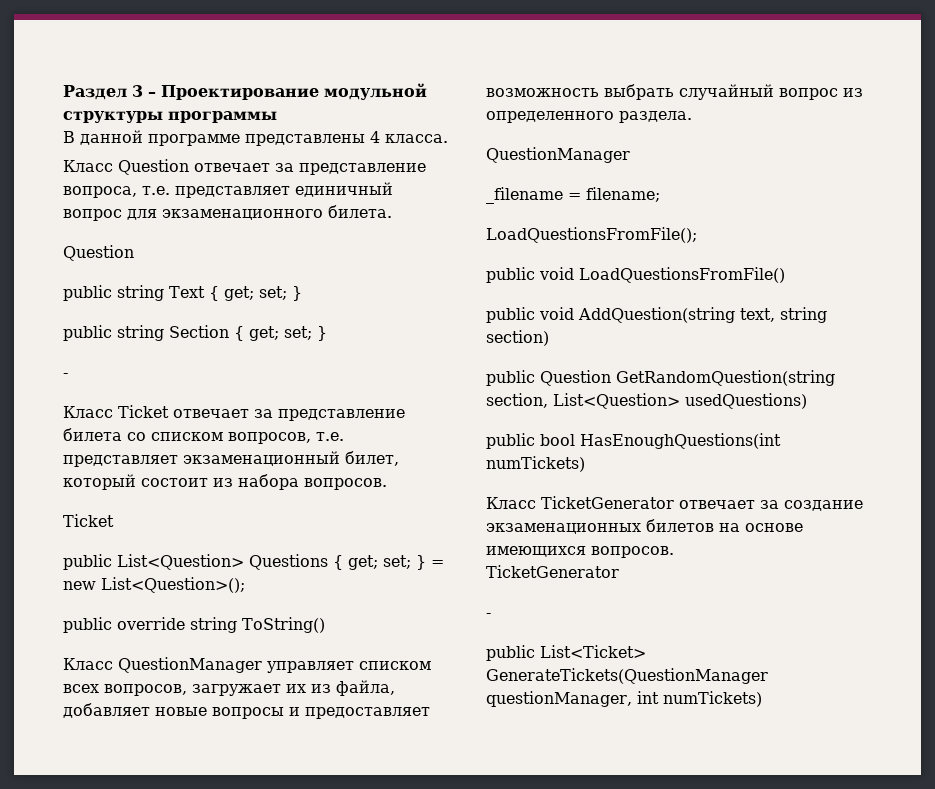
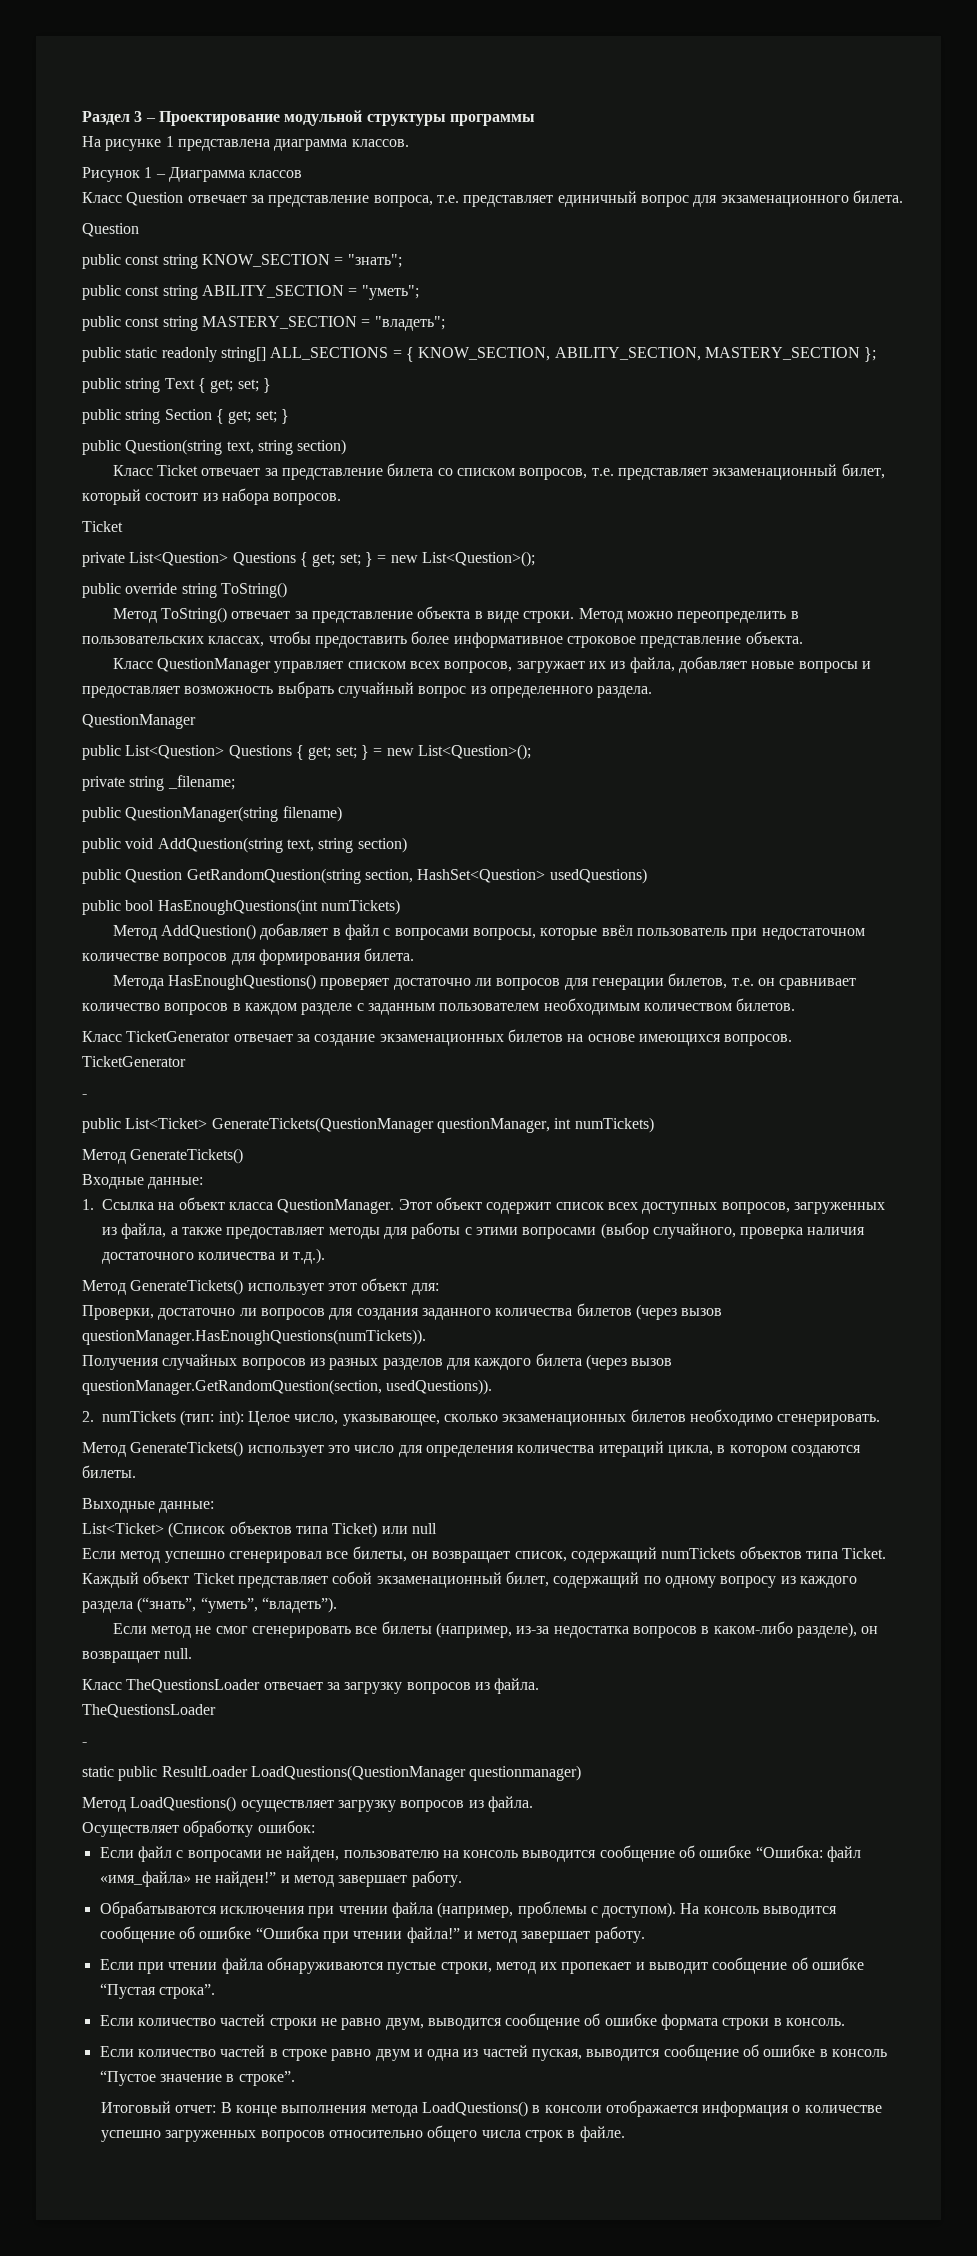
- В данной программе представлены 4 класса.
+ На рисунке 1 представлена диаграмма классов.
+ Рисунок 1 – Диаграмма классов
+ public const string KNOW_SECTION = "знать";
+ public const string ABILITY_SECTION = "уметь";
+ public const string MASTERY_SECTION = "владеть";
+ public static readonly string[] ALL_SECTIONS = { KNOW_SECTION, ABILITY_SECTION, MASTERY_SECTION };
  public string Section { get; set; }
- -
+ public Question(string text, string section)
- public List<Question> Questions { get; set; } = new List<Question>();
+ private List<Question> Questions { get; set; } = new List<Question>();
+ Метод ToString() отвечает за представление объекта в виде строки. Метод можно переопределить в пользовательских классах, чтобы предоставить более информативное строковое представление объекта.
- _filename = filename;
- LoadQuestionsFromFile();
- public void LoadQuestionsFromFile()
+ public List<Question> Questions { get; set; } = new List<Question>();
+ private string _filename;
+ public QuestionManager(string filename)
- public Question GetRandomQuestion(string section, List<Question> usedQuestions)
+ public Question GetRandomQuestion(string section, HashSet<Question> usedQuestions)
+ Метод AddQuestion() добавляет в файл с вопросами вопросы, которые ввёл пользователь при недостаточном количестве вопросов для формирования билета.
+ Метода HasEnoughQuestions() проверяет достаточно ли вопросов для генерации билетов, т.е. он сравнивает количество вопросов в каждом разделе с заданным пользователем необходимым количеством билетов.
  public List<Ticket> GenerateTickets(QuestionManager questionManager, int numTickets)
+ Метод GenerateTickets()
+ Входные данные:
+ 1. Ссылка на объект класса QuestionManager. Этот объект содержит список всех доступных вопросов, загруженных из файла, а также предоставляет методы для работы с этими вопросами (выбор случайного, проверка наличия достаточного количества и т.д.).
+ Метод GenerateTickets() использует этот объект для:
+ Проверки, достаточно ли вопросов для создания заданного количества билетов (через вызов questionManager.HasEnoughQuestions(numTickets)).
+ Получения случайных вопросов из разных разделов для каждого билета (через вызов questionManager.GetRandomQuestion(section, usedQuestions)).
+ 2. numTickets (тип: int): Целое число, указывающее, сколько экзаменационных билетов необходимо сгенерировать.
+ Метод GenerateTickets() использует это число для определения количества итераций цикла, в котором создаются билеты.
+ Выходные данные:
+ List<Ticket> (Список объектов типа Ticket) или null
+ Если метод успешно сгенерировал все билеты, он возвращает список, содержащий numTickets объектов типа Ticket. Каждый объект Ticket представляет собой экзаменационный билет, содержащий по одному вопросу из каждого раздела (“знать”, “уметь”, “владеть”).
+ Если метод не смог сгенерировать все билеты (например, из-за недостатка вопросов в каком-либо разделе), он возвращает null.
+ Класс TheQuestionsLoader отвечает за загрузку вопросов из файла.
+ TheQuestionsLoader
+ -
+ static public ResultLoader LoadQuestions(QuestionManager questionmanager)
+ Метод LoadQuestions() осуществляет загрузку вопросов из файла.
+ Осуществляет обработку ошибок:
+ Если файл с вопросами не найден, пользователю на консоль выводится сообщение об ошибке “Ошибка: файл «имя_файла» не найден!” и метод завершает работу.
+ Обрабатываются исключения при чтении файла (например, проблемы с доступом). На консоль выводится сообщение об ошибке “Ошибка при чтении файла!” и метод завершает работу.
+ Если при чтении файла обнаруживаются пустые строки, метод их пропекает и выводит сообщение об ошибке “Пустая строка”.
+ Если количество частей строки не равно двум, выводится сообщение об ошибке формата строки в консоль.
+ Если количество частей в строке равно двум и одна из частей пуская, выводится сообщение об ошибке в консоль “Пустое значение в строке”.
+ Итоговый отчет: В конце выполнения метода LoadQuestions() в консоли отображается информация о количестве успешно загруженных вопросов относительно общего числа строк в файле.

